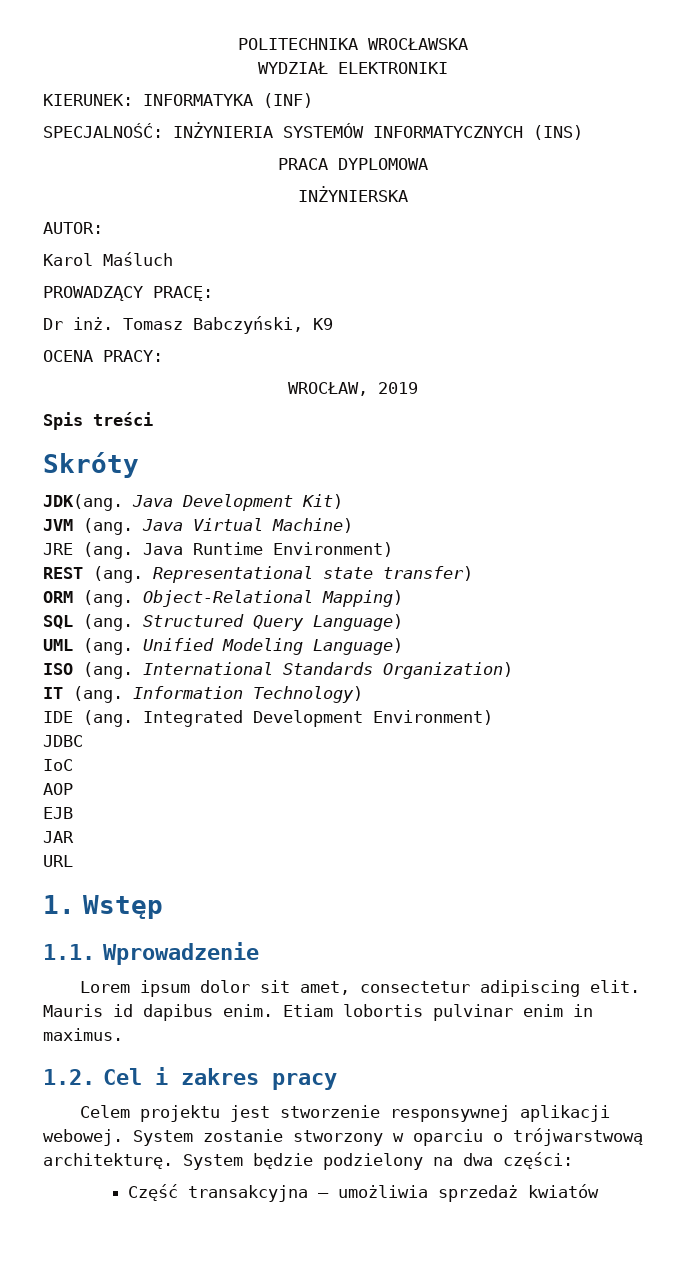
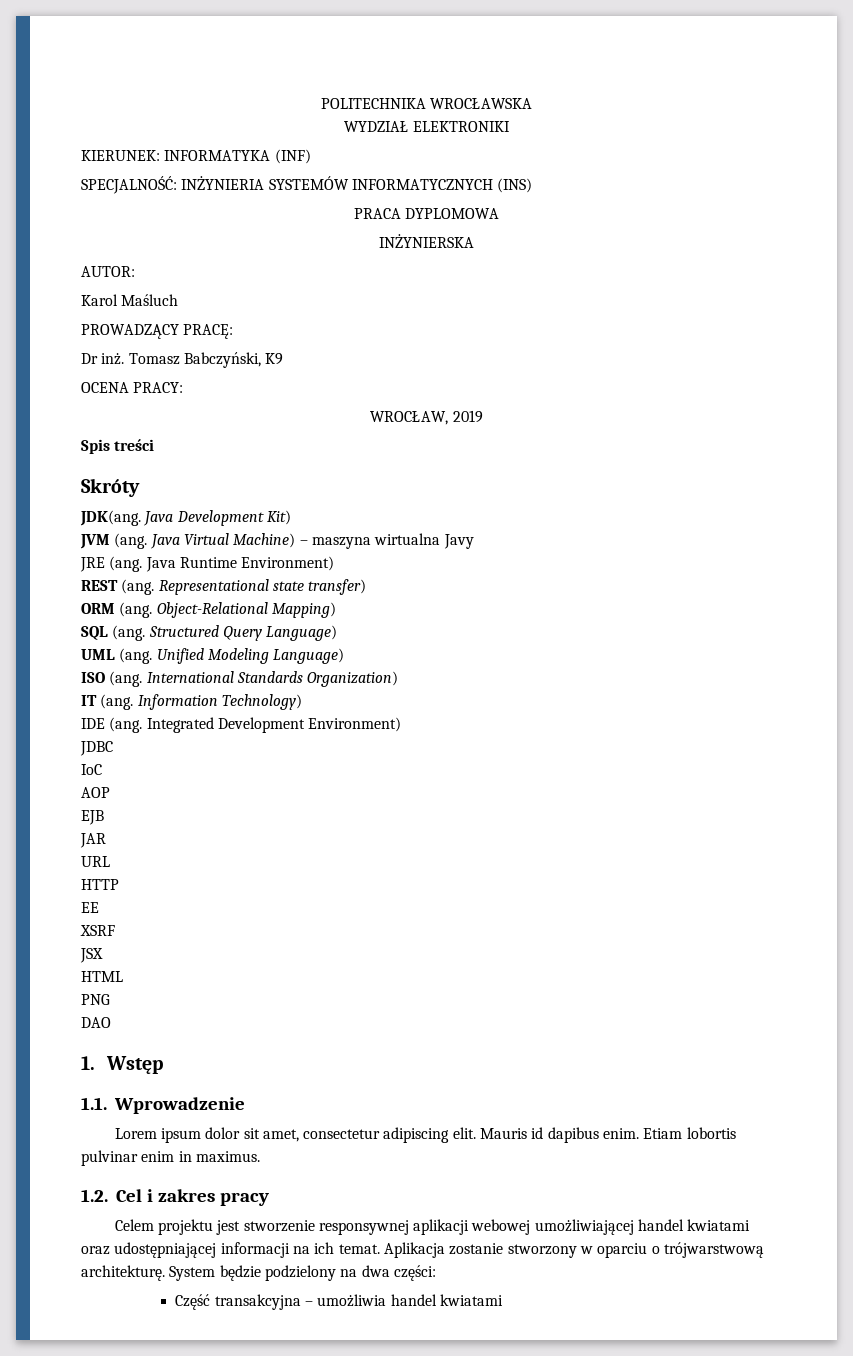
- Java Virtual Machine)
+ Java Virtual Machine) – maszyna wirtualna Javy
+ HTTP
+ EE
+ XSRF
+ JSX
+ HTML
+ PNG
+ DAO
- Celem projektu jest stworzenie responsywnej aplikacji webowej. System zostanie stworzony w oparciu o trójwarstwową architekturę.
+ Celem projektu jest stworzenie responsywnej aplikacji webowej umożliwiającej handel kwiatami oraz udostępniającej informacji na ich temat. Aplikacja zostanie stworzony w oparciu o trójwarstwową architekturę.
- Część transakcyjna – umożliwia sprzedaż kwiatów
+ Część transakcyjna – umożliwia handel kwiatami

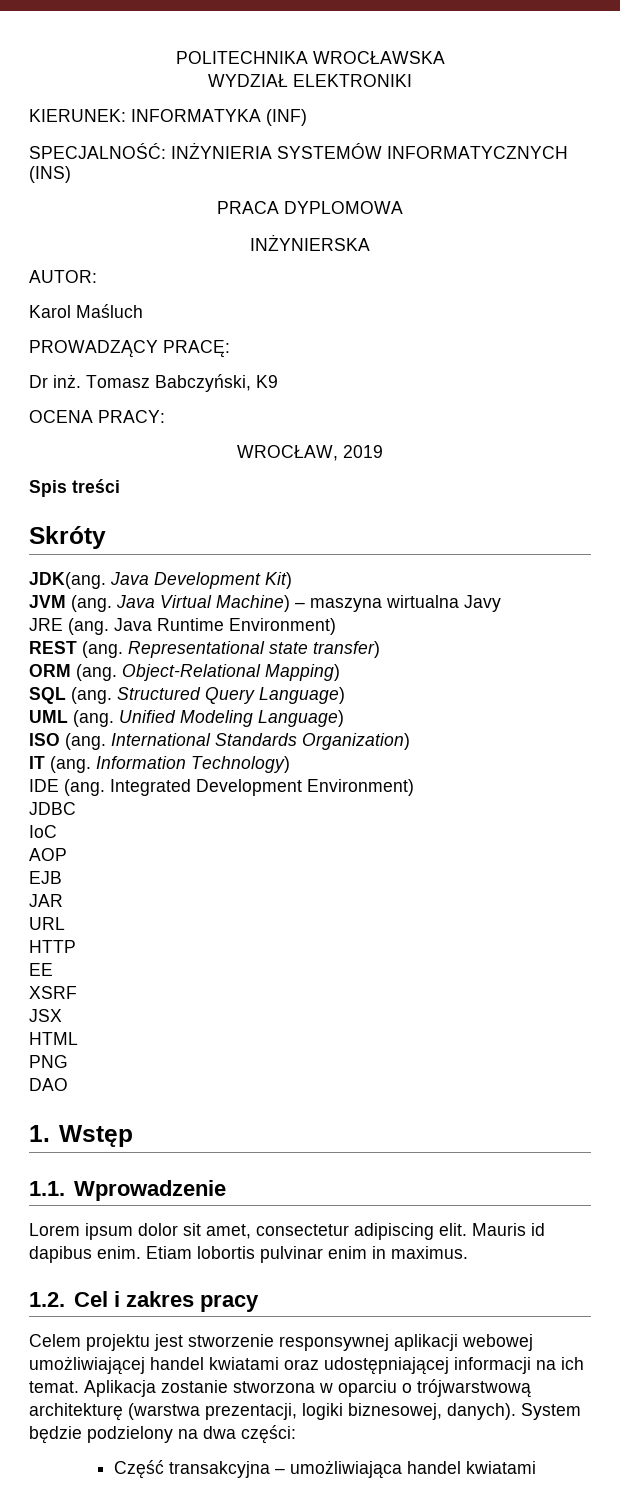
- Aplikacja zostanie stworzony w oparciu o trójwarstwową architekturę.
+ Aplikacja zostanie stworzona w oparciu o trójwarstwową architekturę (warstwa prezentacji, logiki biznesowej, danych).
- Część transakcyjna – umożliwia handel kwiatami
+ Część transakcyjna – umożliwiająca handel kwiatami

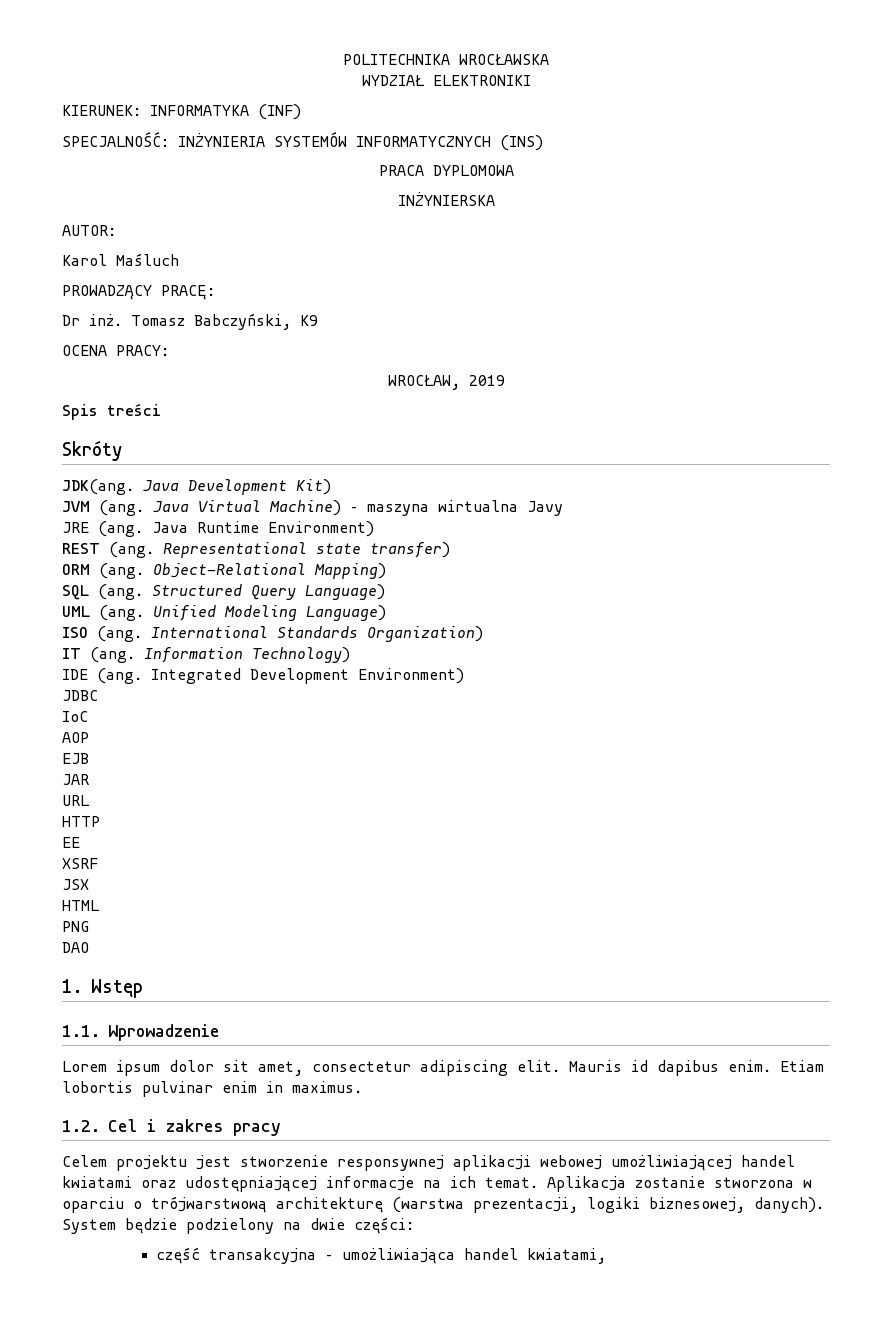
- Celem projektu jest stworzenie responsywnej aplikacji webowej umożliwiającej handel kwiatami oraz udostępniającej informacji na ich temat.
+ Celem projektu jest stworzenie responsywnej aplikacji webowej umożliwiającej handel kwiatami oraz udostępniającej informacje na ich temat.
- System będzie podzielony na dwa części:
+ System będzie podzielony na dwie części:
- Część transakcyjna – umożliwiająca handel kwiatami
+ część transakcyjna – umożliwiająca handel kwiatami,

